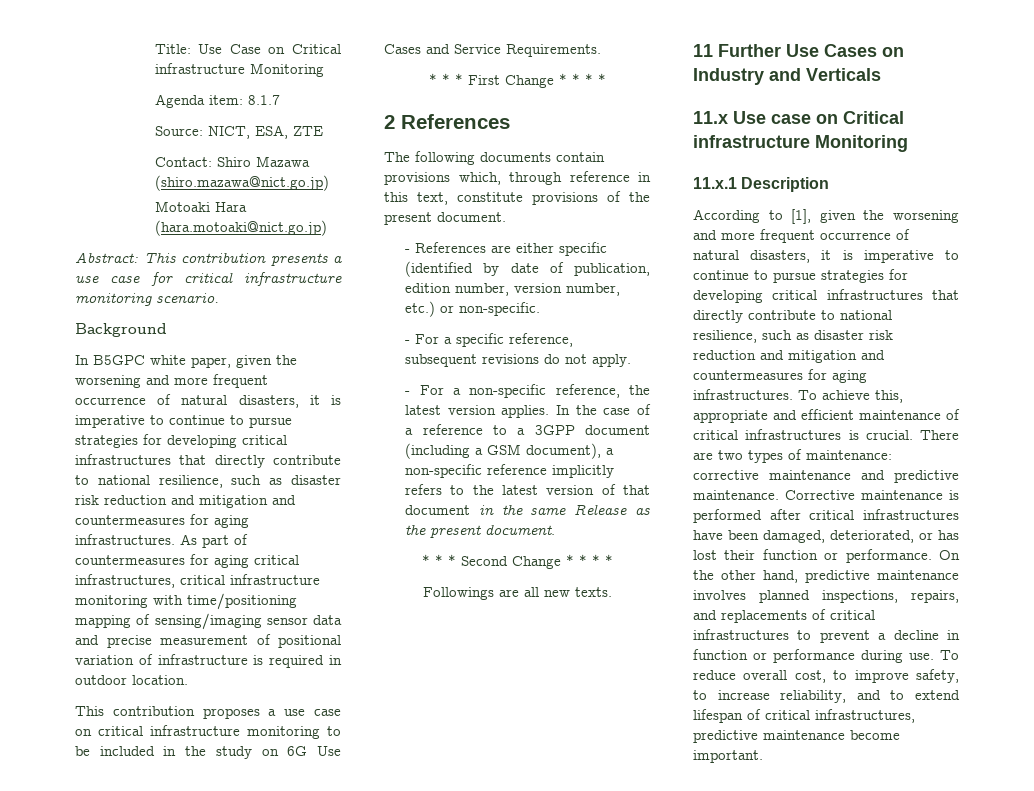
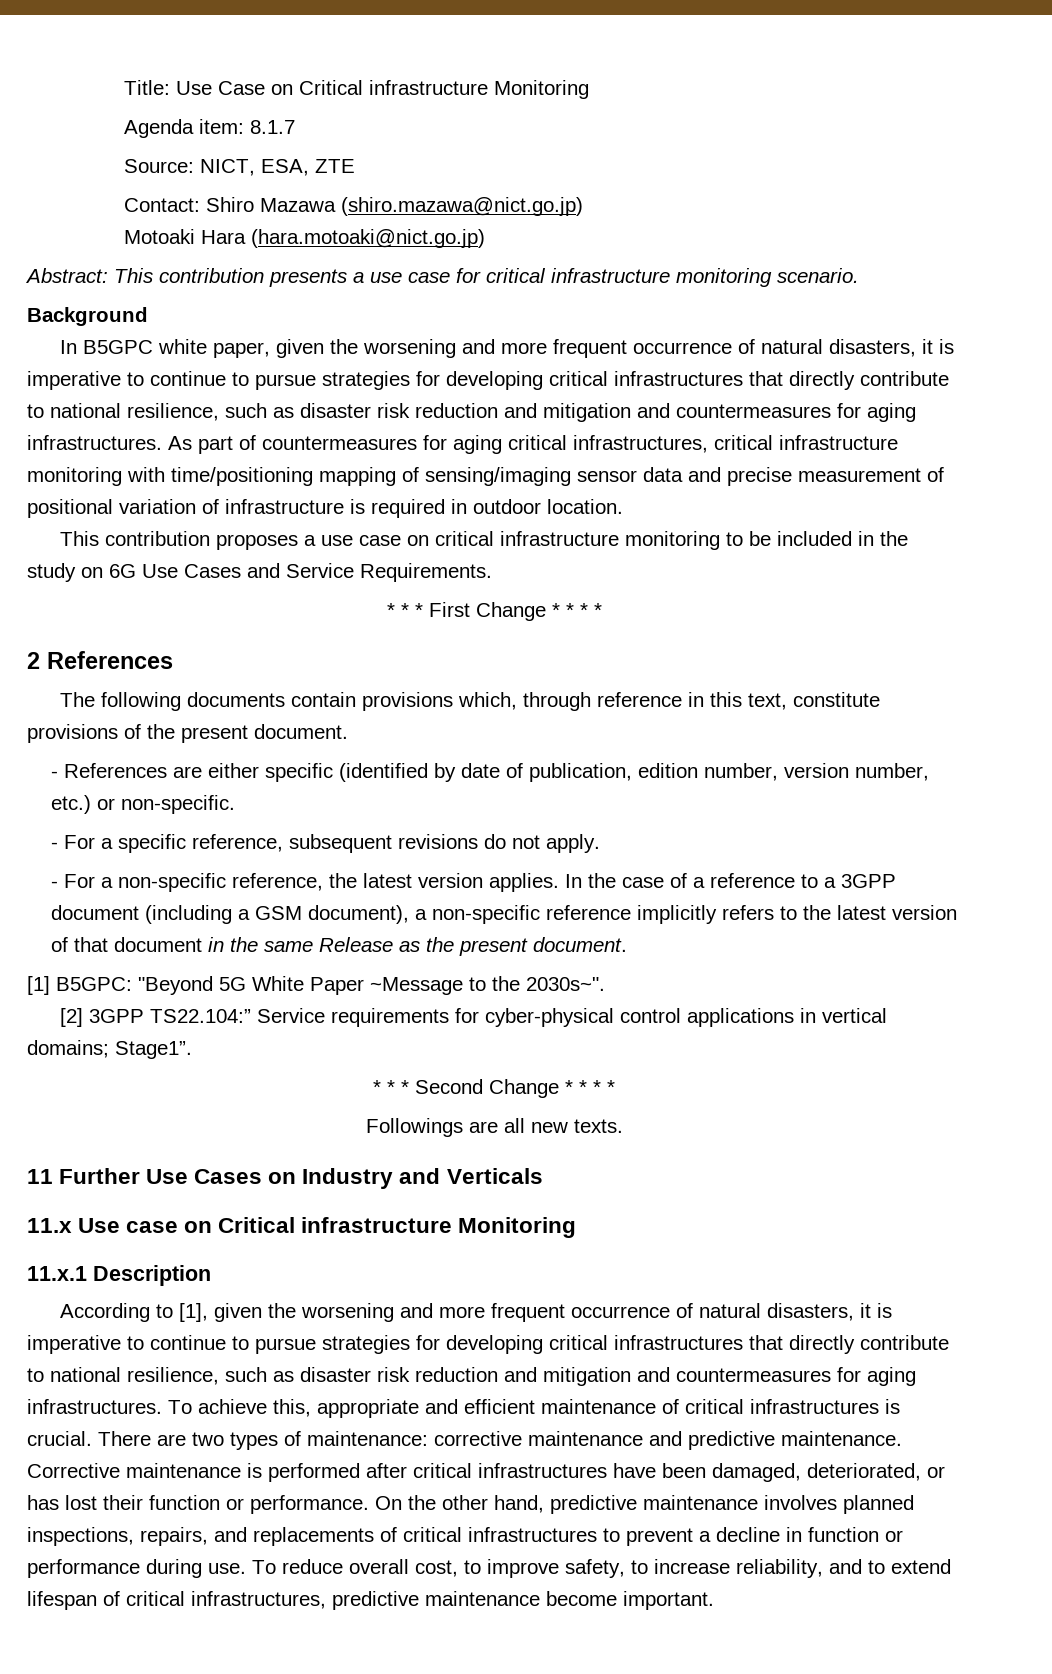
+ [1] B5GPC: "Beyond 5G White Paper ~Message to the 2030s~".
+ [2] 3GPP TS22.104:” Service requirements for cyber-physical control applications in vertical domains; Stage1”.

